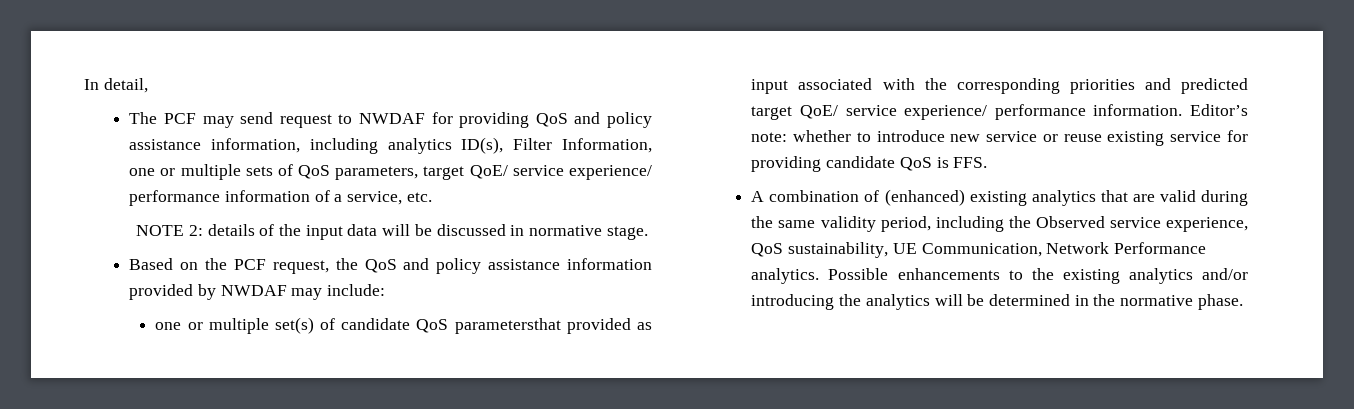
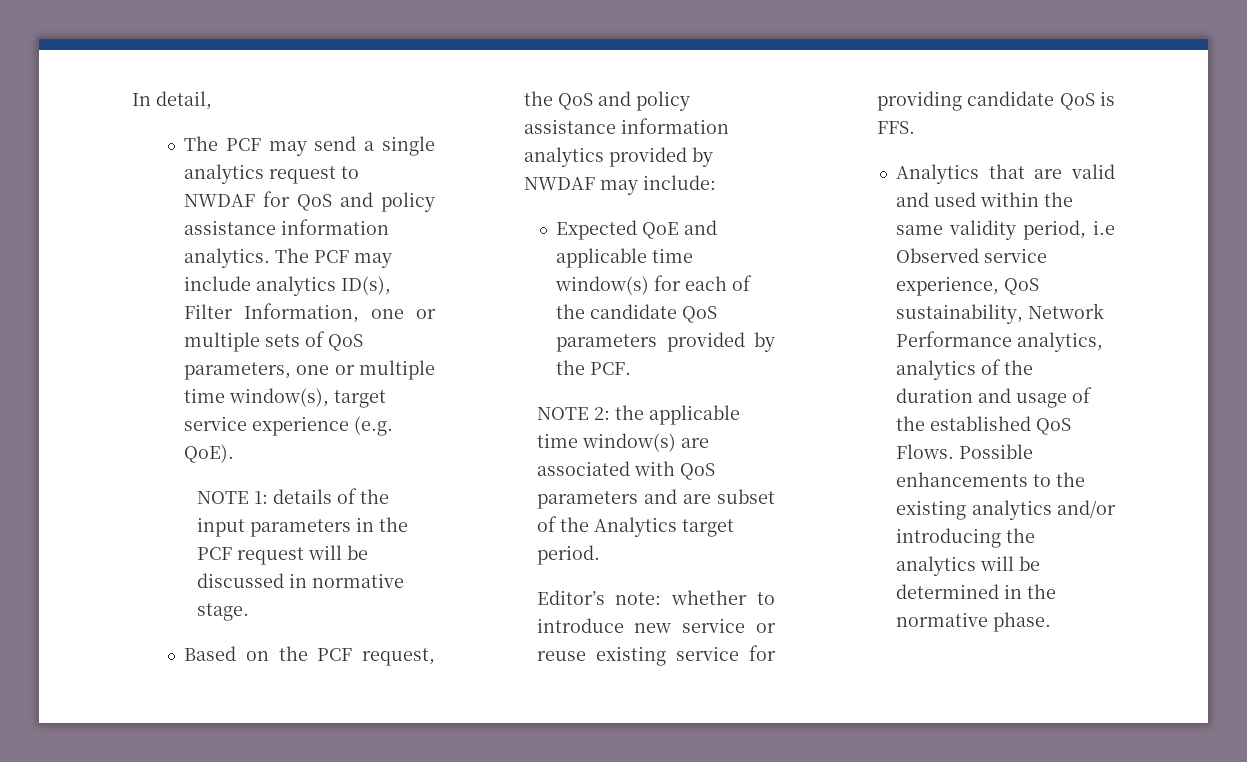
- The PCF may send request to NWDAF for providing QoS and policy assistance information, including analytics ID(s), Filter Information, one or multiple sets of QoS parameters, target QoE/ service experience/ performance information of a service, etc.
- NOTE 2: details of the input data will be discussed in normative stage.
+ The PCF may send a single analytics request to NWDAF for QoS and policy assistance information analytics. The PCF may include analytics ID(s), Filter Information, one or multiple sets of QoS parameters, one or multiple time window(s), target service experience (e.g. QoE).
+ NOTE 1: details of the input parameters in the PCF request will be discussed in normative stage.
- Based on the PCF request, the QoS and policy assistance information provided by NWDAF may include:
+ Based on the PCF request, the QoS and policy assistance information analytics provided by NWDAF may include:
- one or multiple set(s) of candidate QoS parametersthat provided as input associated with the corresponding priorities and predicted target QoE/ service experience/ performance information. Editor’s note: whether to introduce new service or reuse existing service for providing candidate QoS is FFS.
+ Expected QoE and applicable time window(s) for each of the candidate QoS parameters provided by the PCF.
+ NOTE 2: the applicable time window(s) are associated with QoS parameters and are subset of the Analytics target period.
+ Editor’s note: whether to introduce new service or reuse existing service for providing candidate QoS is FFS.
- A combination of (enhanced) existing analytics that are valid during the same validity period, including the Observed service experience, QoS sustainability, UE Communication, Network Performance analytics.
+ Analytics that are valid and used within the same validity period, i.e Observed service experience, QoS sustainability, Network Performance analytics, analytics of the duration and usage of the established QoS Flows.

